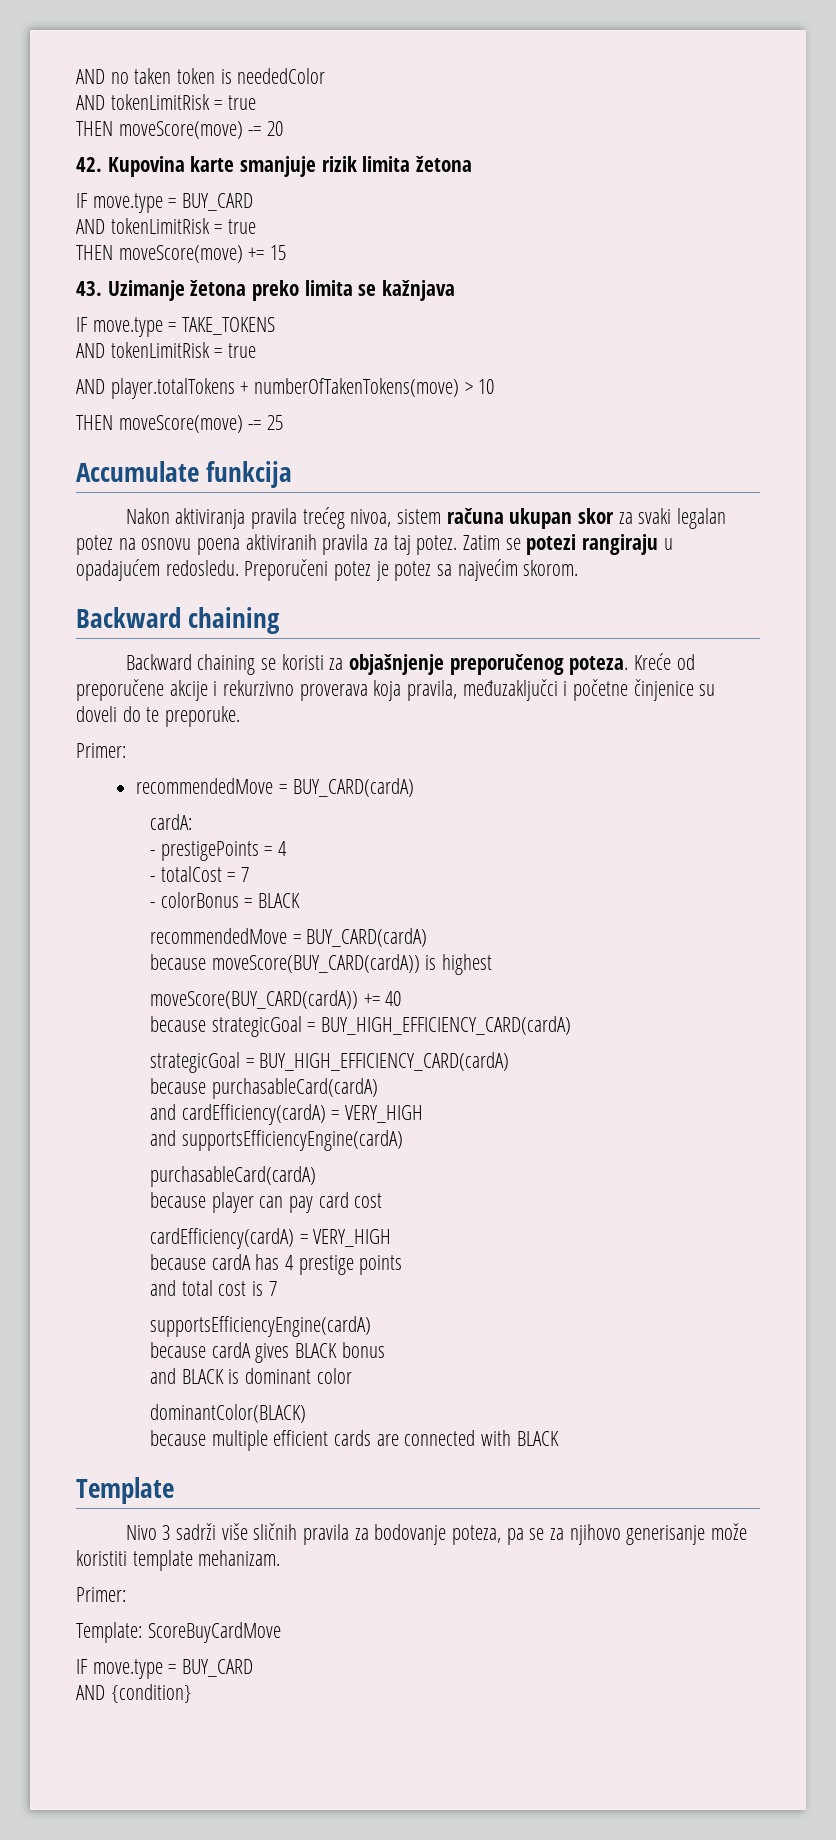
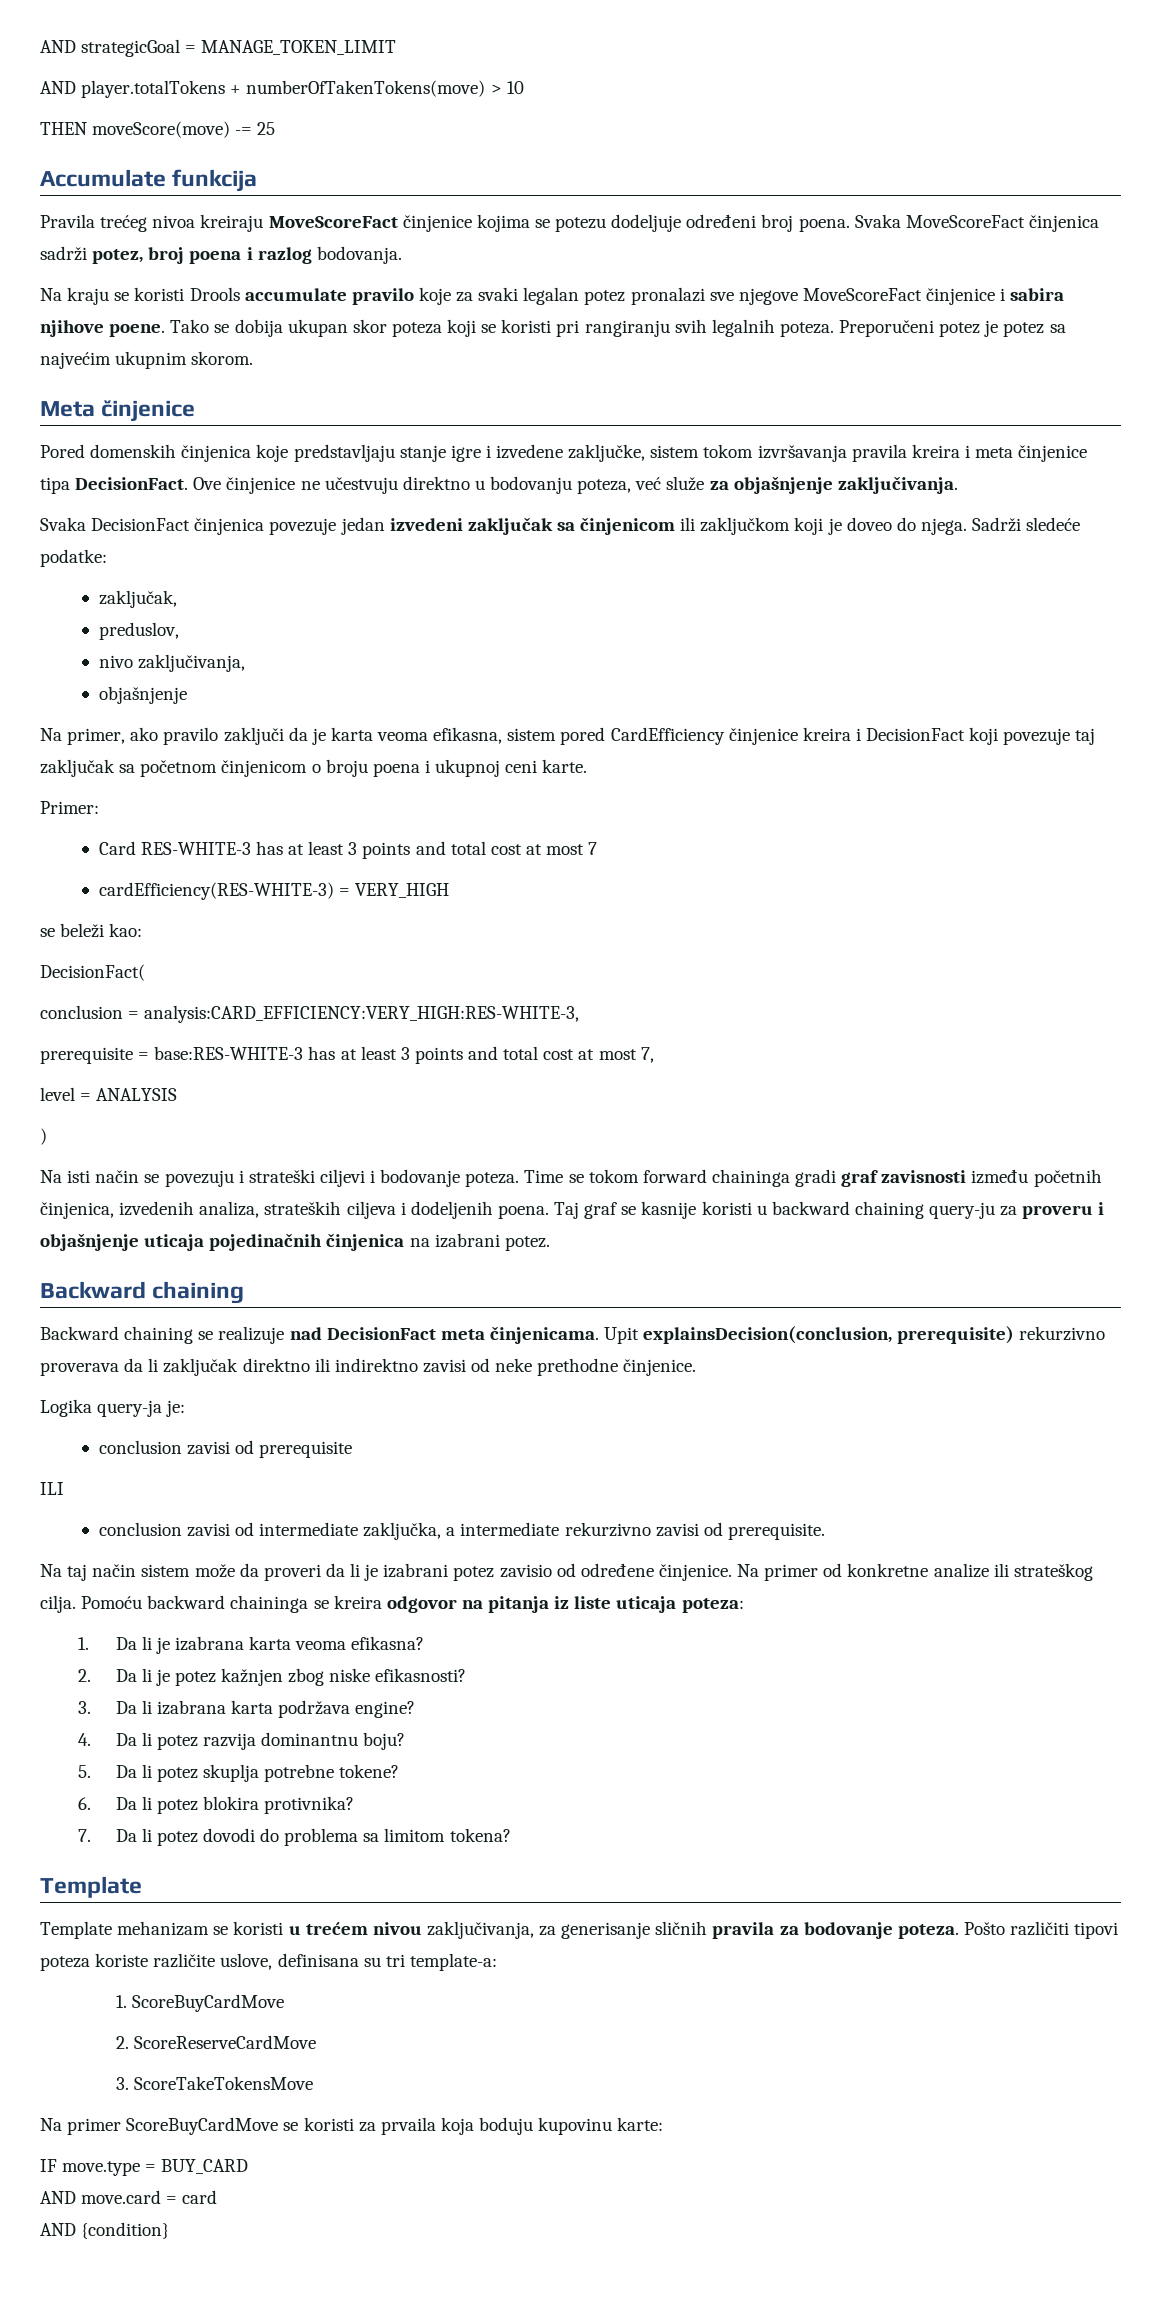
- AND no taken token is neededColor
- AND tokenLimitRisk = true
- THEN moveScore(move) -= 20
- 42. Kupovina karte smanjuje rizik limita žetona
- IF move.type = BUY_CARD
- AND tokenLimitRisk = true
- THEN moveScore(move) += 15
- 43. Uzimanje žetona preko limita se kažnjava
- IF move.type = TAKE_TOKENS
- AND tokenLimitRisk = true
+ AND strategicGoal = MANAGE_TOKEN_LIMIT
- Nakon aktiviranja pravila trećeg nivoa, sistem računa ukupan skor za svaki legalan potez na osnovu poena aktiviranih pravila za taj potez. Zatim se potezi rangiraju u opadajućem redosledu.
+ Pravila trećeg nivoa kreiraju MoveScoreFact činjenice kojima se potezu dodeljuje određeni broj poena. Svaka MoveScoreFact činjenica sadrži potez, broj poena i razlog bodovanja.
+ Na kraju se koristi Drools accumulate pravilo koje za svaki legalan potez pronalazi sve njegove MoveScoreFact činjenice i sabira njihove poene. Tako se dobija ukupan skor poteza koji se koristi pri rangiranju svih legalnih poteza.
- Preporučeni potez je potez sa najvećim skorom.
+ Preporučeni potez je potez sa najvećim ukupnim skorom.
+ Meta činjenice
+ Pored domenskih činjenica koje predstavljaju stanje igre i izvedene zaključke, sistem tokom izvršavanja pravila kreira i meta činjenice tipa DecisionFact. Ove činjenice ne učestvuju direktno u bodovanju poteza, već služe za objašnjenje zaključivanja.
+ Svaka DecisionFact činjenica povezuje jedan izvedeni zaključak sa činjenicom ili zaključkom koji je doveo do njega. Sadrži sledeće podatke:
+ zaključak,
+ preduslov,
+ nivo zaključivanja,
+ objašnjenje
+ Na primer, ako pravilo zaključi da je karta veoma efikasna, sistem pored CardEfficiency činjenice kreira i DecisionFact koji povezuje taj zaključak sa početnom činjenicom o broju poena i ukupnoj ceni karte.
+ Primer:
+ Card RES-WHITE-3 has at least 3 points and total cost at most 7
+ cardEfficiency(RES-WHITE-3) = VERY_HIGH
+ se beleži kao:
+ DecisionFact(
+ conclusion = analysis:CARD_EFFICIENCY:VERY_HIGH:RES-WHITE-3,
+ prerequisite = base:RES-WHITE-3 has at least 3 points and total cost at most 7,
+ level = ANALYSIS
+ )
+ Na isti način se povezuju i strateški ciljevi i bodovanje poteza. Time se tokom forward chaininga gradi graf zavisnosti između početnih činjenica, izvedenih analiza, strateških ciljeva i dodeljenih poena. Taj graf se kasnije koristi u backward chaining query-ju za proveru i objašnjenje uticaja pojedinačnih činjenica na izabrani potez.
- Backward chaining se koristi za objašnjenje preporučenog poteza. Kreće od preporučene akcije i rekurzivno proverava koja pravila, međuzaključci i početne činjenice su doveli do te preporuke.
- Primer:
- recommendedMove = BUY_CARD(cardA)
- cardA:
- - prestigePoints = 4
- - totalCost = 7
- - colorBonus = BLACK
- recommendedMove = BUY_CARD(cardA)
- because moveScore(BUY_CARD(cardA)) is highest
- moveScore(BUY_CARD(cardA)) += 40
- because strategicGoal = BUY_HIGH_EFFICIENCY_CARD(cardA)
- strategicGoal = BUY_HIGH_EFFICIENCY_CARD(cardA)
- because purchasableCard(cardA)
- and cardEfficiency(cardA) = VERY_HIGH
- and supportsEfficiencyEngine(cardA)
- purchasableCard(cardA)
- because player can pay card cost
- cardEfficiency(cardA) = VERY_HIGH
- because cardA has 4 prestige points
- and total cost is 7
- supportsEfficiencyEngine(cardA)
- because cardA gives BLACK bonus
- and BLACK is dominant color
- dominantColor(BLACK)
- because multiple efficient cards are connected with BLACK
+ Backward chaining se realizuje nad DecisionFact meta činjenicama. Upit explainsDecision(conclusion, prerequisite) rekurzivno proverava da li zaključak direktno ili indirektno zavisi od neke prethodne činjenice.
+ Logika query-ja je:
+ conclusion zavisi od prerequisite
+ ILI
+ conclusion zavisi od intermediate zaključka, a intermediate rekurzivno zavisi od prerequisite.
+ Na taj način sistem može da proveri da li je izabrani potez zavisio od određene činjenice. Na primer od konkretne analize ili strateškog cilja. Pomoću backward chaininga se kreira odgovor na pitanja iz liste uticaja poteza:
+ 1. Da li je izabrana karta veoma efikasna?
+ 2. Da li je potez kažnjen zbog niske efikasnosti?
+ 3. Da li izabrana karta podržava engine?
+ 4. Da li potez razvija dominantnu boju?
+ 5. Da li potez skuplja potrebne tokene?
+ 6. Da li potez blokira protivnika?
+ 7. Da li potez dovodi do problema sa limitom tokena?
  Template
- Nivo 3 sadrži više sličnih pravila za bodovanje poteza, pa se za njihovo generisanje može koristiti template mehanizam.
- Primer:
- Template: ScoreBuyCardMove
+ Template mehanizam se koristi u trećem nivou zaključivanja, za generisanje sličnih pravila za bodovanje poteza. Pošto različiti tipovi poteza koriste različite uslove, definisana su tri template-a:
+ 1. ScoreBuyCardMove
+ 2. ScoreReserveCardMove
+ 3. ScoreTakeTokensMove
+ Na primer ScoreBuyCardMove se koristi za prvaila koja boduju kupovinu karte:
  IF move.type = BUY_CARD
+ AND move.card = card

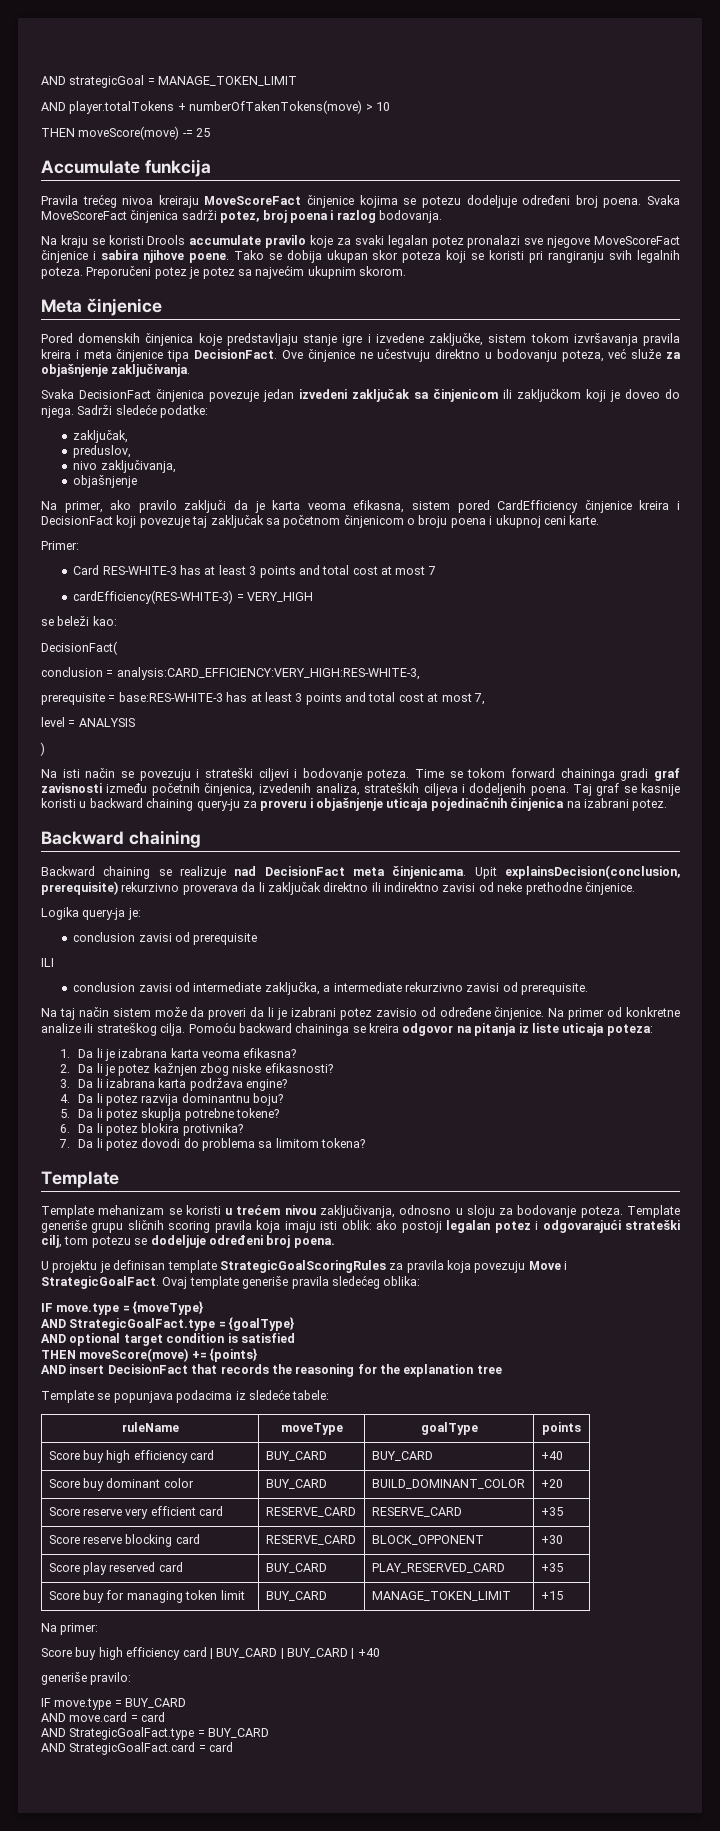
- Template mehanizam se koristi u trećem nivou zaključivanja, za generisanje sličnih pravila za bodovanje poteza. Pošto različiti tipovi poteza koriste različite uslove, definisana su tri template-a:
- 1. ScoreBuyCardMove
- 2. ScoreReserveCardMove
- 3. ScoreTakeTokensMove
- Na primer ScoreBuyCardMove se koristi za prvaila koja boduju kupovinu karte:
+ Template mehanizam se koristi u trećem nivou zaključivanja, odnosno u sloju za bodovanje poteza. Template generiše grupu sličnih scoring pravila koja imaju isti oblik: ako postoji legalan potez i odgovarajući strateški cilj, tom potezu se dodeljuje određeni broj poena.
+ U projektu je definisan template StrategicGoalScoringRules za pravila koja povezuju Move i StrategicGoalFact. Ovaj template generiše pravila sledećeg oblika:
+ IF move.type = {moveType}
+ AND StrategicGoalFact.type = {goalType}
+ AND optional target condition is satisfied
+ THEN moveScore(move) += {points}
+ AND insert DecisionFact that records the reasoning for the explanation tree
+ Template se popunjava podacima iz sledeće tabele:
+ ruleName | moveType | goalType | points
+ Score buy high efficiency card | BUY_CARD | BUY_CARD | +40
+ Score buy dominant color | BUY_CARD | BUILD_DOMINANT_COLOR | +20
+ Score reserve very efficient card | RESERVE_CARD | RESERVE_CARD | +35
+ Score reserve blocking card | RESERVE_CARD | BLOCK_OPPONENT | +30
+ Score play reserved card | BUY_CARD | PLAY_RESERVED_CARD | +35
+ Score buy for managing token limit | BUY_CARD | MANAGE_TOKEN_LIMIT | +15
+ Na primer:
+ Score buy high efficiency card | BUY_CARD | BUY_CARD | +40
+ generiše pravilo:
- AND {condition}
+ AND StrategicGoalFact.type = BUY_CARD
+ AND StrategicGoalFact.card = card

